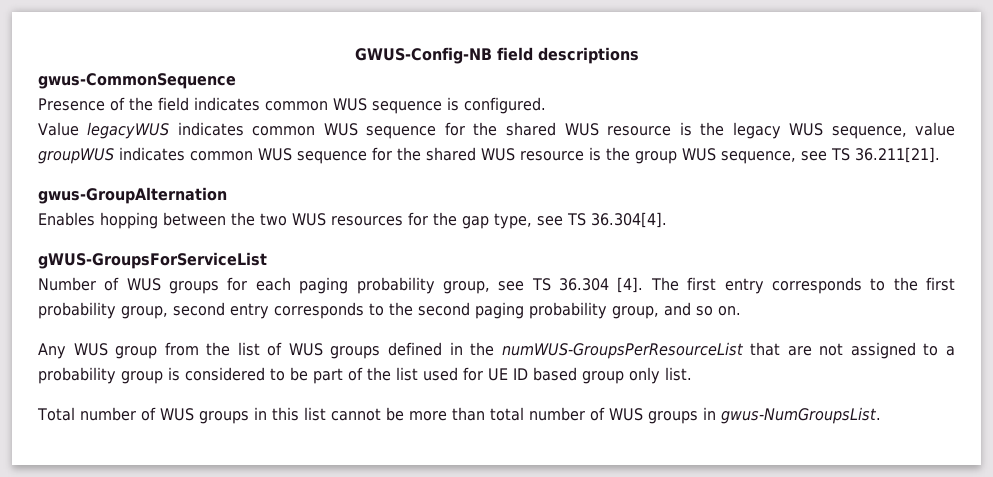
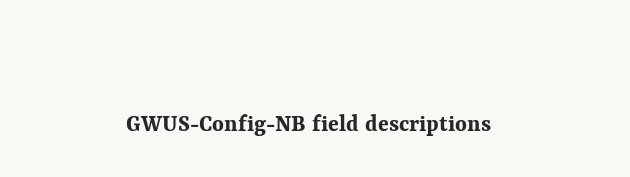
- gwus-CommonSequence
- Presence of the field indicates common WUS sequence is configured.
- Value legacyWUS indicates common WUS sequence for the shared WUS resource is the legacy WUS sequence, value groupWUS indicates common WUS sequence for the shared WUS resource is the group WUS sequence, see TS 36.211[21].
- gwus-GroupAlternation
- Enables hopping between the two WUS resources for the gap type, see TS 36.304[4].
- gWUS-GroupsForServiceList
- Number of WUS groups for each paging probability group, see TS 36.304 [4]. The first entry corresponds to the first probability group, second entry corresponds to the second paging probability group, and so on.
- Any WUS group from the list of WUS groups defined in the numWUS-GroupsPerResourceList that are not assigned to a probability group is considered to be part of the list used for UE ID based group only list.
- Total number of WUS groups in this list cannot be more than total number of WUS groups in gwus-NumGroupsList.

